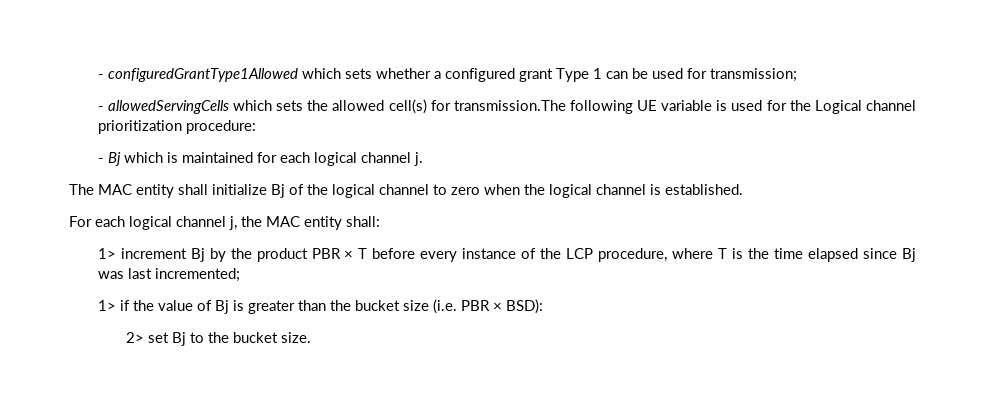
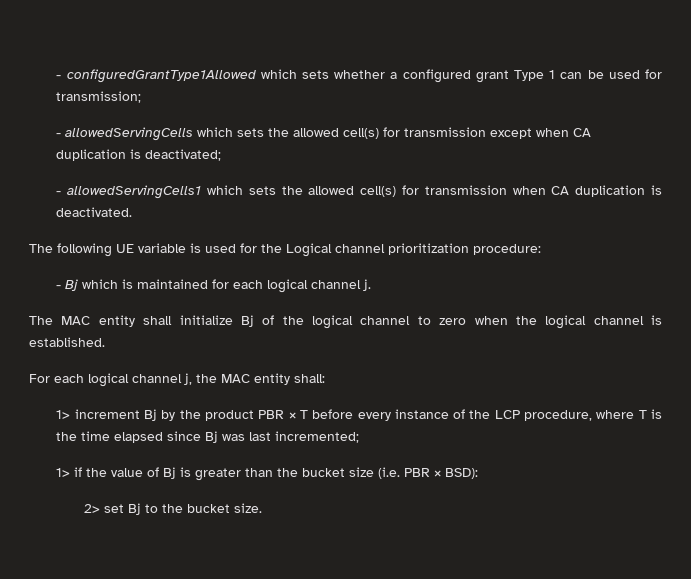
- - allowedServingCells which sets the allowed cell(s) for transmission.The following UE variable is used for the Logical channel prioritization procedure:
+ - allowedServingCells which sets the allowed cell(s) for transmission except when CA duplication is deactivated;
+ - allowedServingCells1 which sets the allowed cell(s) for transmission when CA duplication is deactivated.
+ The following UE variable is used for the Logical channel prioritization procedure:

